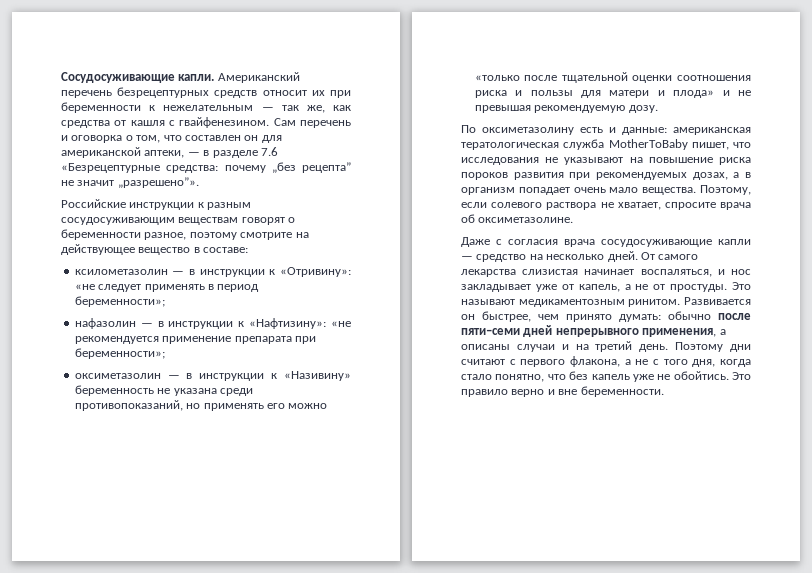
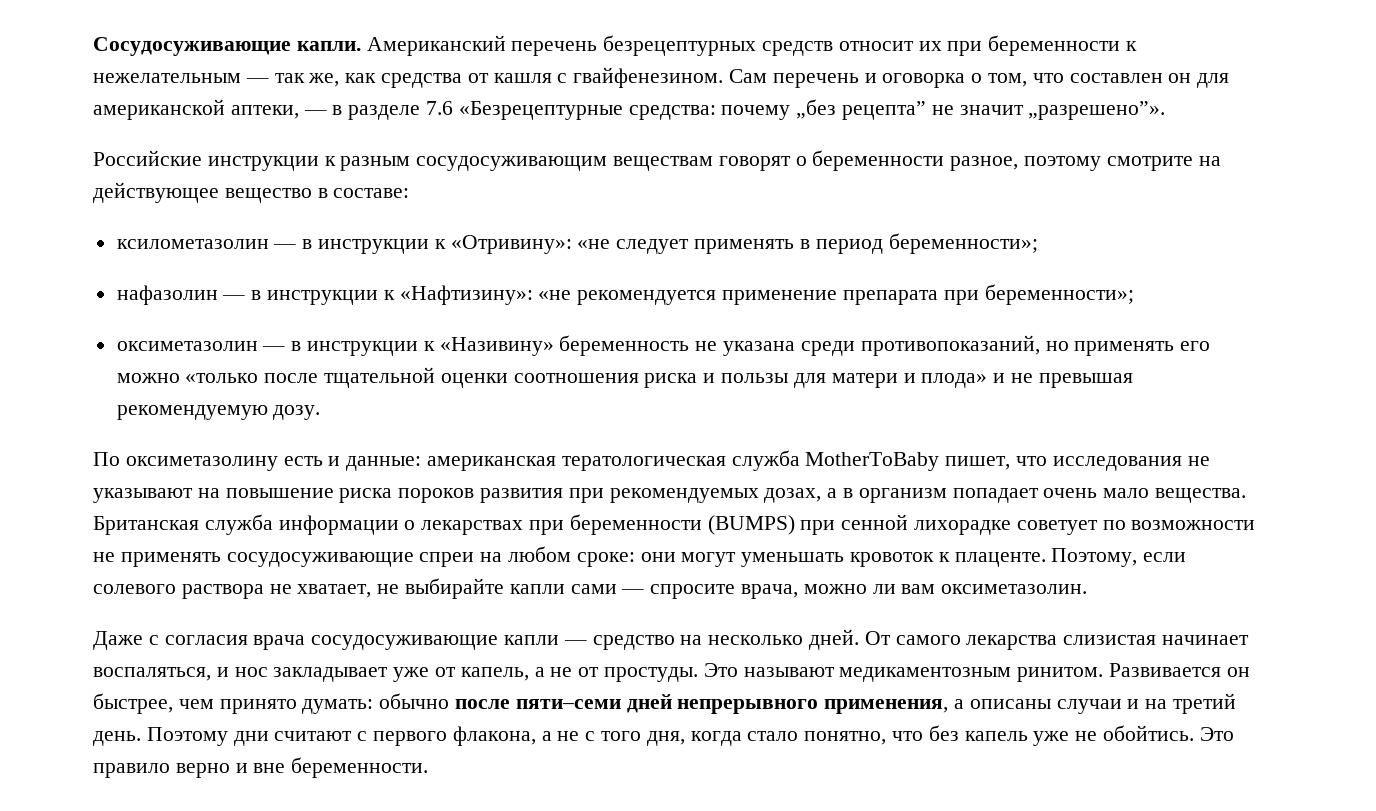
+ Британская служба информации о лекарствах при беременности (BUMPS) при сенной лихорадке советует по возможности не применять сосудосуживающие спреи на любом сроке: они могут уменьшать кровоток к плаценте.
- Поэтому, если солевого раствора не хватает, спросите врача об оксиметазолине.
+ Поэтому, если солевого раствора не хватает, не выбирайте капли сами — спросите врача, можно ли вам оксиметазолин.

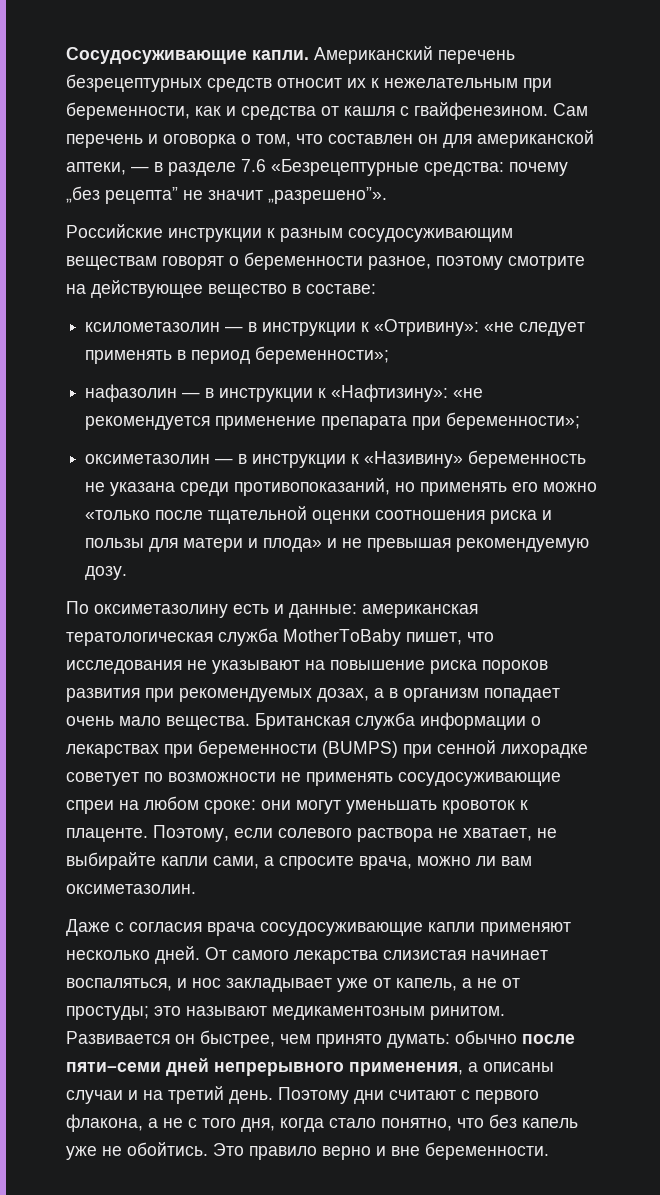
- Американский перечень безрецептурных средств относит их при беременности к нежелательным — так же, как средства от кашля с гвайфенезином.
+ Американский перечень безрецептурных средств относит их к нежелательным при беременности, как и средства от кашля с гвайфенезином.
- Поэтому, если солевого раствора не хватает, не выбирайте капли сами — спросите врача, можно ли вам оксиметазолин.
+ Поэтому, если солевого раствора не хватает, не выбирайте капли сами, а спросите врача, можно ли вам оксиметазолин.
- Даже с согласия врача сосудосуживающие капли — средство на несколько дней.
+ Даже с согласия врача сосудосуживающие капли применяют несколько дней.
- От самого лекарства слизистая начинает воспаляться, и нос закладывает уже от капель, а не от простуды. Это называют медикаментозным ринитом.
+ От самого лекарства слизистая начинает воспаляться, и нос закладывает уже от капель, а не от простуды; это называют медикаментозным ринитом.

